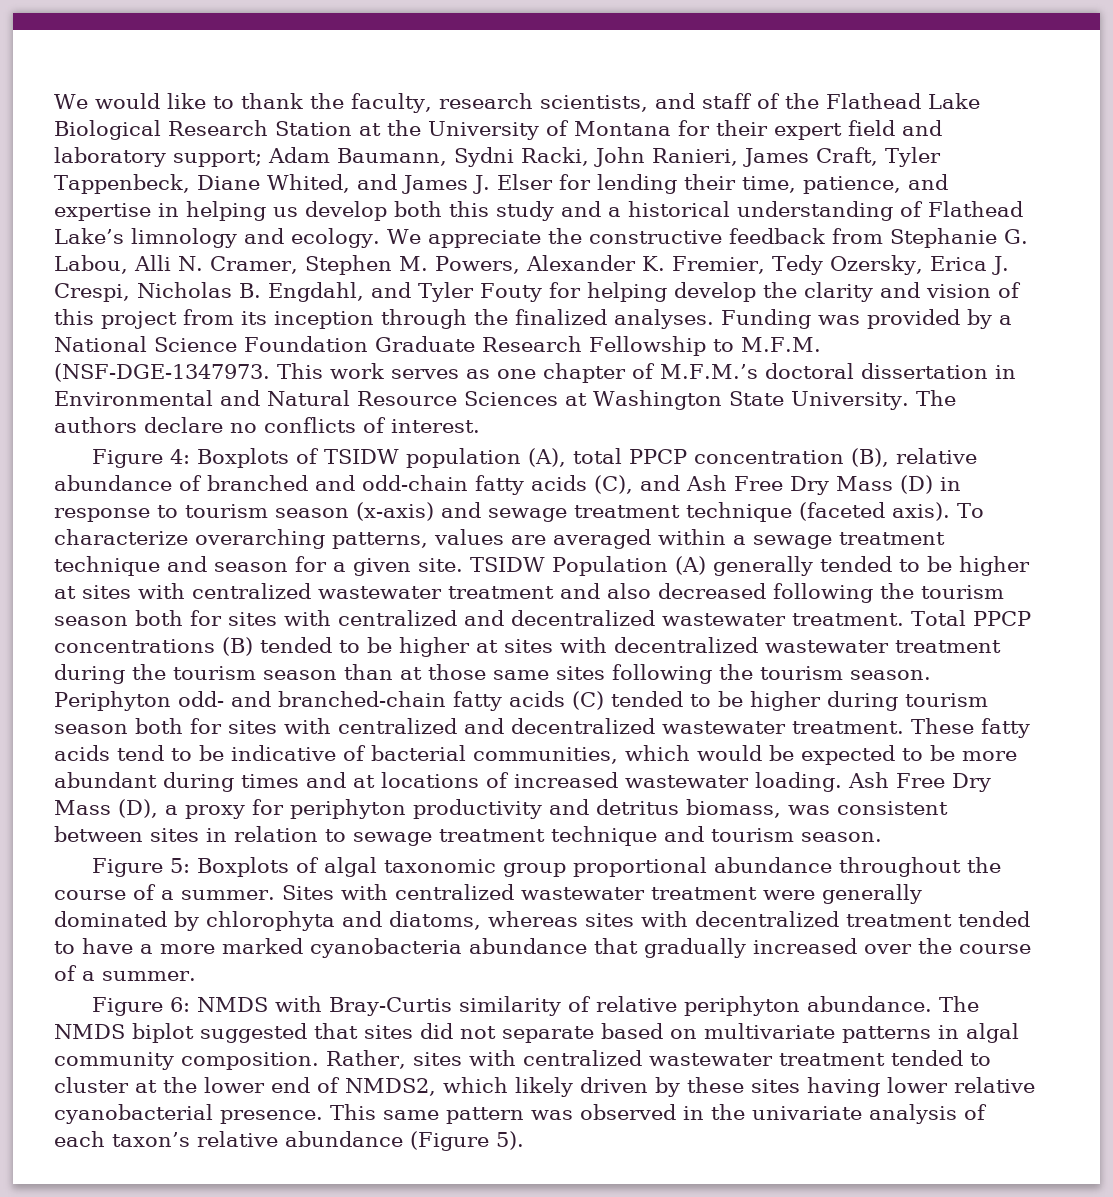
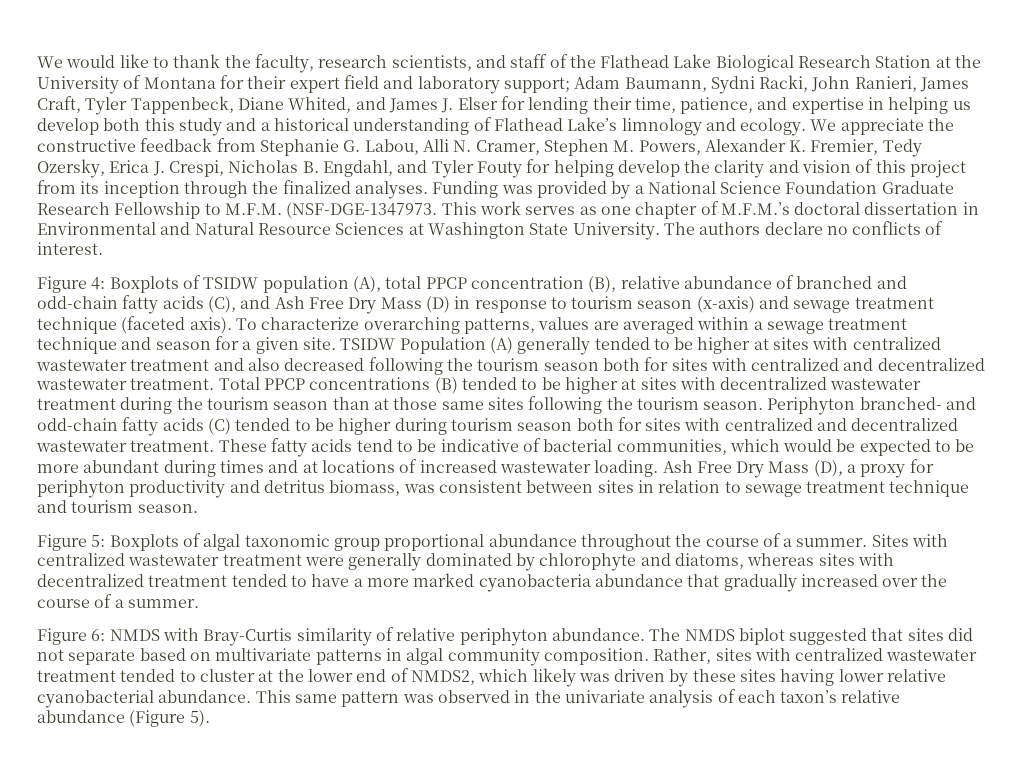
- Periphyton odd- and branched-chain fatty acids (C) tended to be higher during tourism season both for sites with centralized and decentralized wastewater treatment.
+ Periphyton branched- and odd-chain fatty acids (C) tended to be higher during tourism season both for sites with centralized and decentralized wastewater treatment.
- Sites with centralized wastewater treatment were generally dominated by chlorophyta and diatoms, whereas sites with decentralized treatment tended to have a more marked cyanobacteria abundance that gradually increased over the course of a summer.
+ Sites with centralized wastewater treatment were generally dominated by chlorophyte and diatoms, whereas sites with decentralized treatment tended to have a more marked cyanobacteria abundance that gradually increased over the course of a summer.
- Rather, sites with centralized wastewater treatment tended to cluster at the lower end of NMDS2, which likely driven by these sites having lower relative cyanobacterial presence.
+ Rather, sites with centralized wastewater treatment tended to cluster at the lower end of NMDS2, which likely was driven by these sites having lower relative cyanobacterial abundance.

